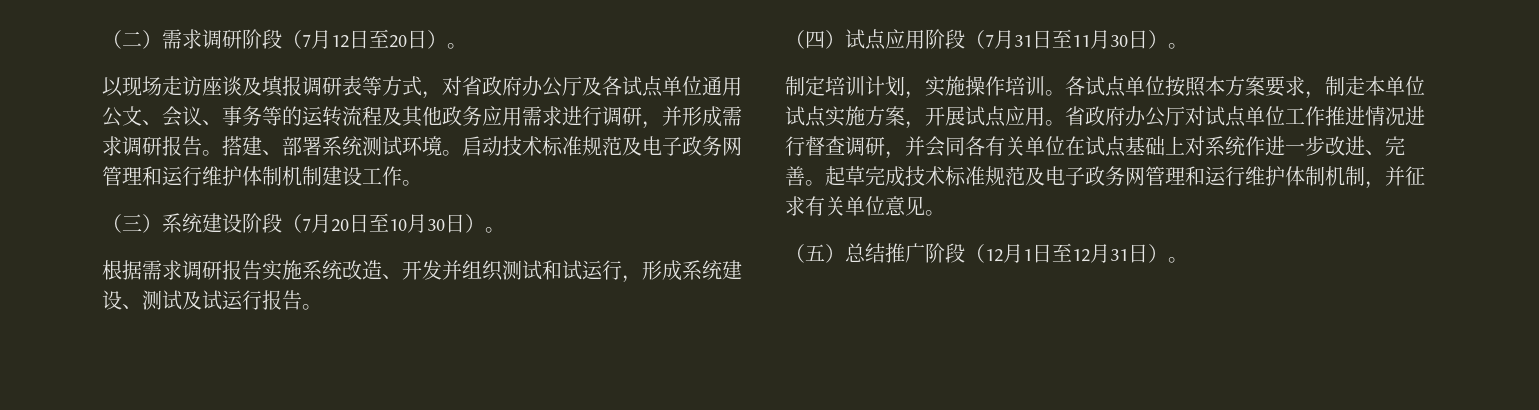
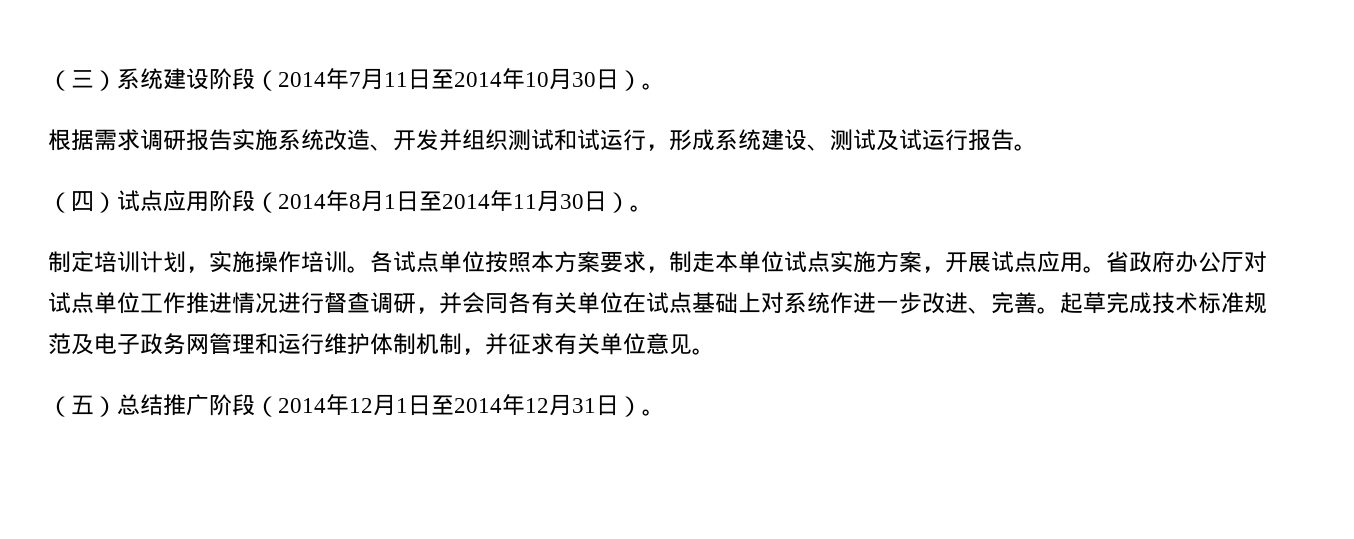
- （二）需求调研阶段（7月12日至20日）。
- 以现场走访座谈及填报调研表等方式，对省政府办公厅及各试点单位通用公文、会议、事务等的运转流程及其他政务应用需求进行调研，并形成需求调研报告。搭建、部署系统测试环境。启动技术标准规范及电子政务网管理和运行维护体制机制建设工作。
- （三）系统建设阶段（7月20日至10月30日）。
+ （三）系统建设阶段（2014年7月11日至2014年10月30日）。
- （四）试点应用阶段（7月31日至11月30日）。
+ （四）试点应用阶段（2014年8月1日至2014年11月30日）。
- （五）总结推广阶段（12月1日至12月31日）。
+ （五）总结推广阶段（2014年12月1日至2014年12月31日）。

